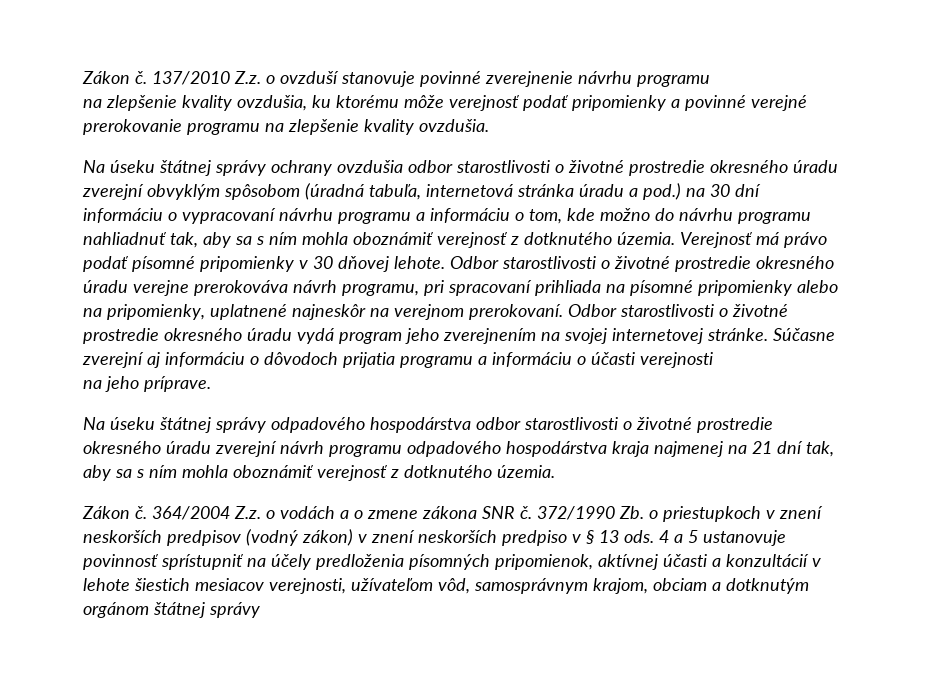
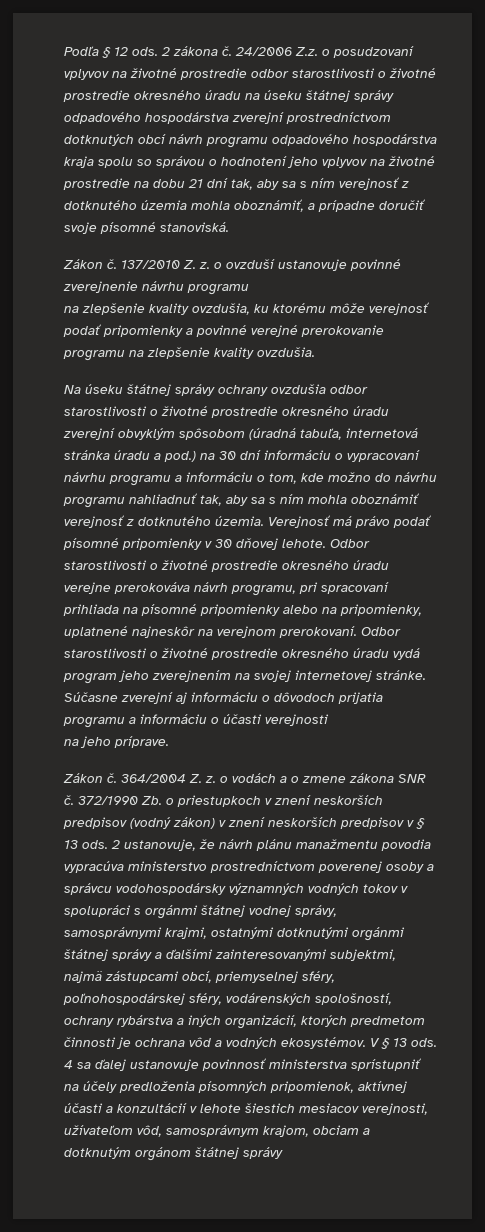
+ Podľa § 12 ods. 2 zákona č. 24/2006 Z.z. o posudzovaní vplyvov na životné prostredie odbor starostlivosti o životné prostredie okresného úradu na úseku štátnej správy odpadového hospodárstva zverejní prostredníctvom dotknutých obcí návrh programu odpadového hospodárstva kraja spolu so správou o hodnotení jeho vplyvov na životné prostredie na dobu 21 dní tak, aby sa s ním verejnosť z dotknutého územia mohla oboznámiť, a prípadne doručiť svoje písomné stanoviská.
- 137/2010 Z.z. o ovzduší stanovuje povinné zverejnenie návrhu programu
+ 137/2010 Z. z. o ovzduší ustanovuje povinné zverejnenie návrhu programu
- Na úseku štátnej správy odpadového hospodárstva odbor starostlivosti o životné prostredie okresného úradu zverejní návrh programu odpadového hospodárstva kraja najmenej na 21 dní tak, aby sa s ním mohla oboznámiť verejnosť z dotknutého územia.
- 364/2004 Z.z. o vodách a o zmene zákona SNR č.
+ 364/2004 Z. z. o vodách a o zmene zákona SNR č.
- 372/1990 Zb. o priestupkoch v znení neskorších predpisov (vodný zákon) v znení neskorších predpiso v § 13 ods.
+ 372/1990 Zb. o priestupkoch v znení neskorších predpisov (vodný zákon) v znení neskorších predpisov v § 13 ods.
- 4 a 5 ustanovuje povinnosť sprístupniť na účely predloženia písomných pripomienok, aktívnej účasti a konzultácií v lehote šiestich mesiacov verejnosti, užívateľom vôd, samosprávnym krajom, obciam a dotknutým orgánom štátnej správy
+ 2 ustanovuje, že návrh plánu manažmentu povodia vypracúva ministerstvo prostredníctvom poverenej osoby a správcu vodohospodársky významných vodných tokov v spolupráci s orgánmi štátnej vodnej správy, samosprávnymi krajmi, ostatnými dotknutými orgánmi štátnej správy a ďalšími zainteresovanými subjektmi, najmä zástupcami obcí, priemyselnej sféry, poľnohospodárskej sféry, vodárenských spološností, ochrany rybárstva a iných organizácií, ktorých predmetom činnosti je ochrana vôd a vodných ekosystémov. V § 13 ods. 4 sa ďalej ustanovuje povinnosť ministerstva sprístupniť na účely predloženia písomných pripomienok, aktívnej účasti a konzultácií v lehote šiestich mesiacov verejnosti, užívateľom vôd, samosprávnym krajom, obciam a dotknutým orgánom štátnej správy

